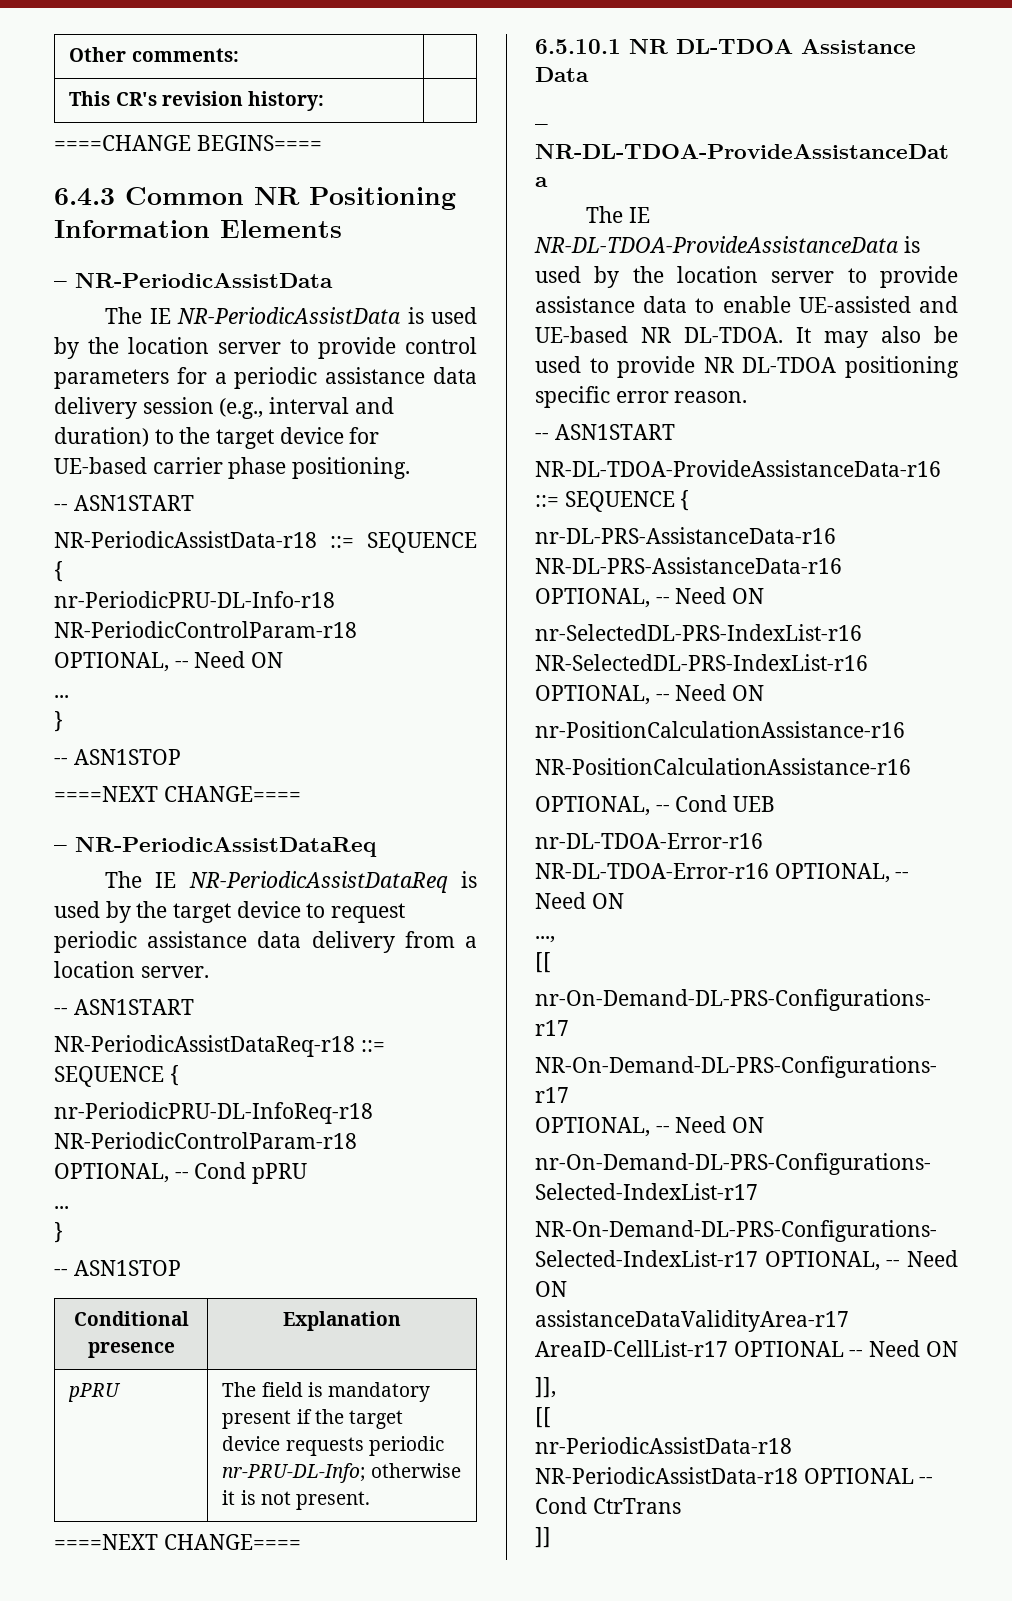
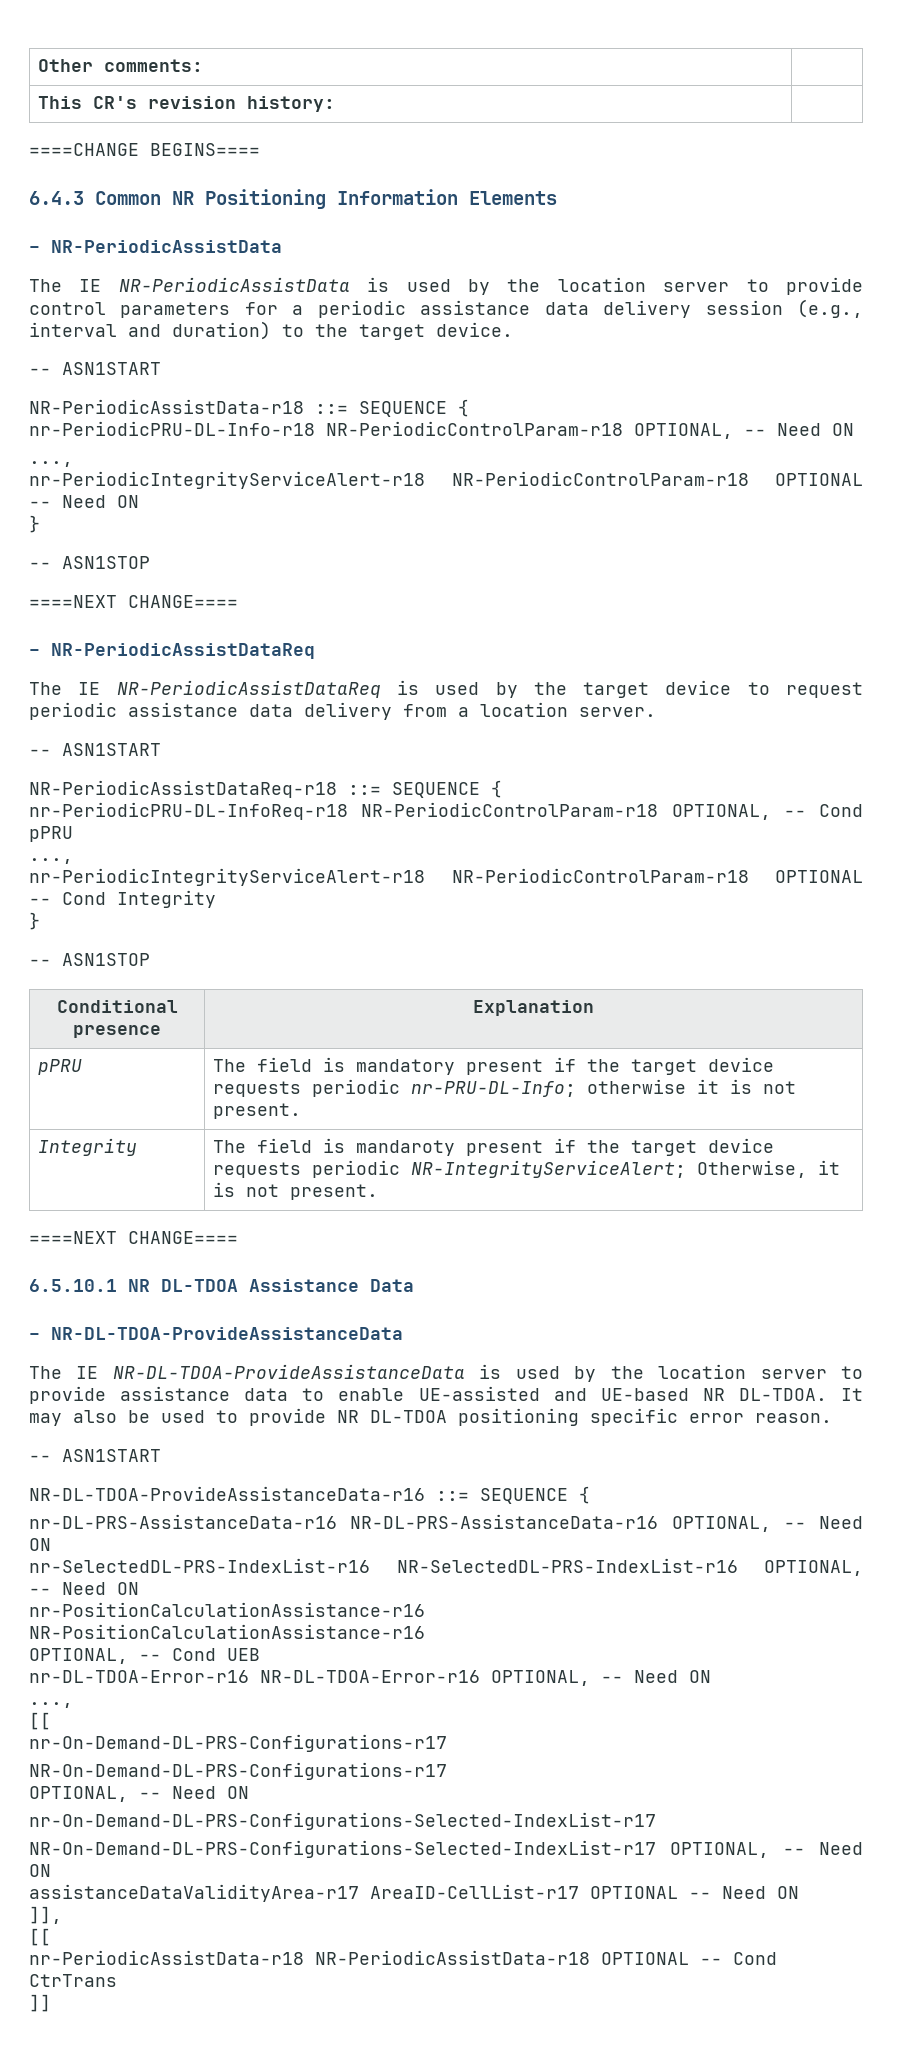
- The IE NR-PeriodicAssistData is used by the location server to provide control parameters for a periodic assistance data delivery session (e.g., interval and duration) to the target device for UE-based carrier phase positioning.
+ The IE NR-PeriodicAssistData is used by the location server to provide control parameters for a periodic assistance data delivery session (e.g., interval and duration) to the target device.
  nr-PeriodicPRU-DL-Info-r18 NR-PeriodicControlParam-r18 OPTIONAL, -- Need ON
- ...
+ ...,
+ nr-PeriodicIntegrityServiceAlert-r18 NR-PeriodicControlParam-r18 OPTIONAL -- Need ON
  nr-PeriodicPRU-DL-InfoReq-r18 NR-PeriodicControlParam-r18 OPTIONAL, -- Cond pPRU
- ...
+ ...,
+ nr-PeriodicIntegrityServiceAlert-r18 NR-PeriodicControlParam-r18 OPTIONAL -- Cond Integrity
+ Integrity | The field is mandaroty present if the target device requests periodic NR-IntegrityServiceAlert; Otherwise, it is not present.

